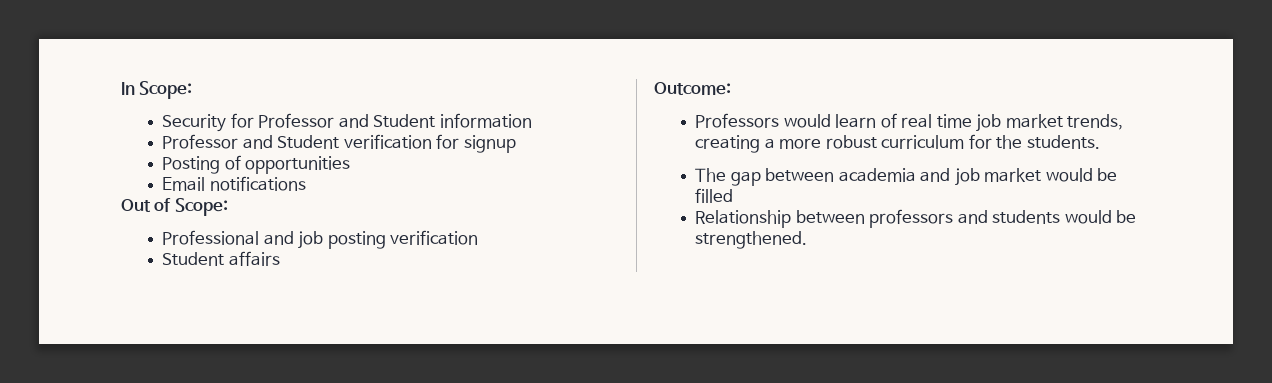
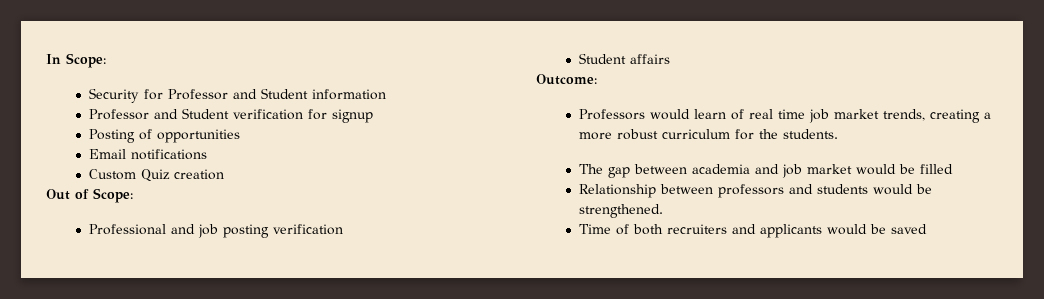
+ Custom Quiz creation
+ Time of both recruiters and applicants would be saved

